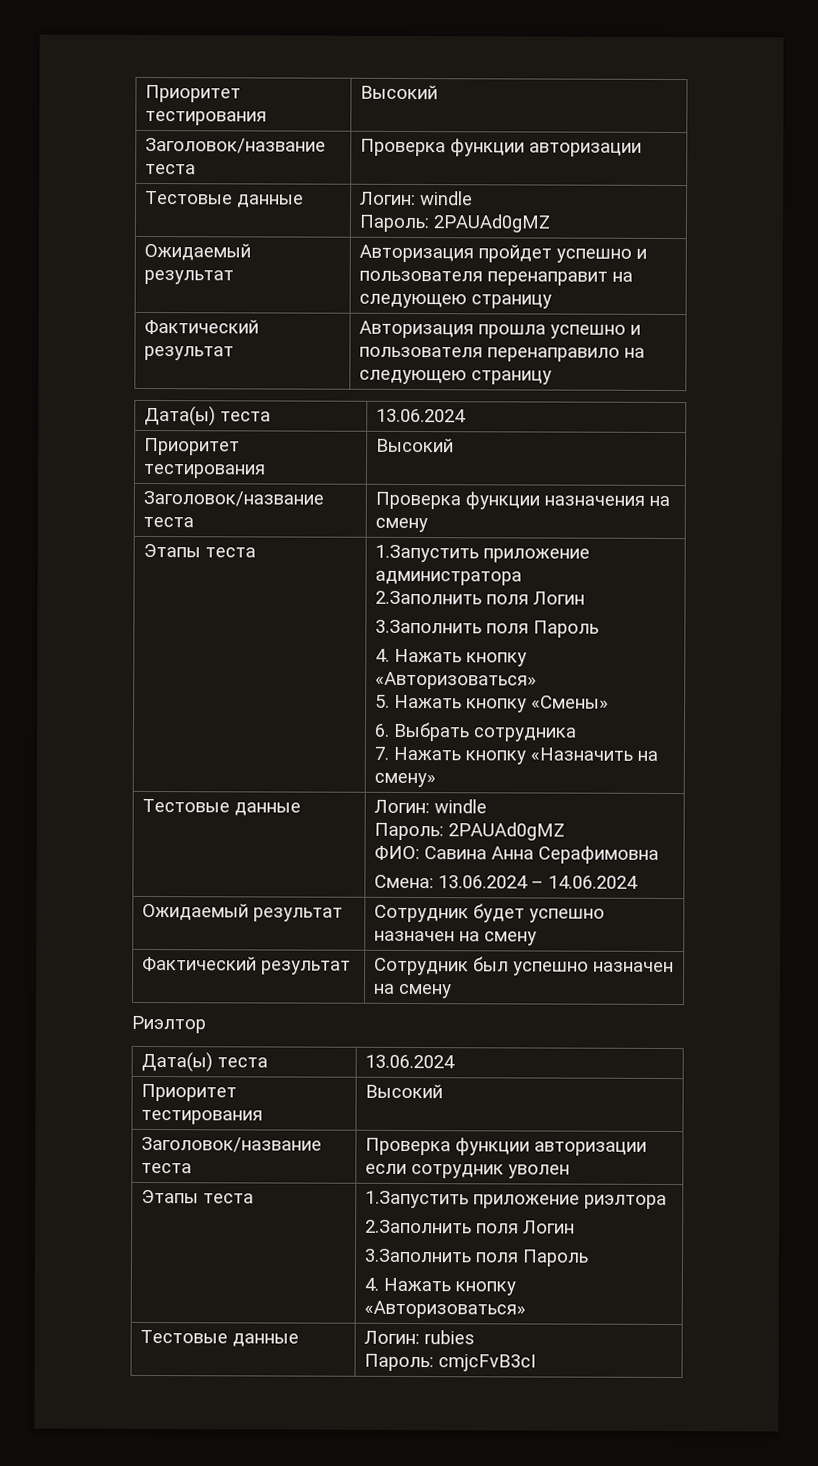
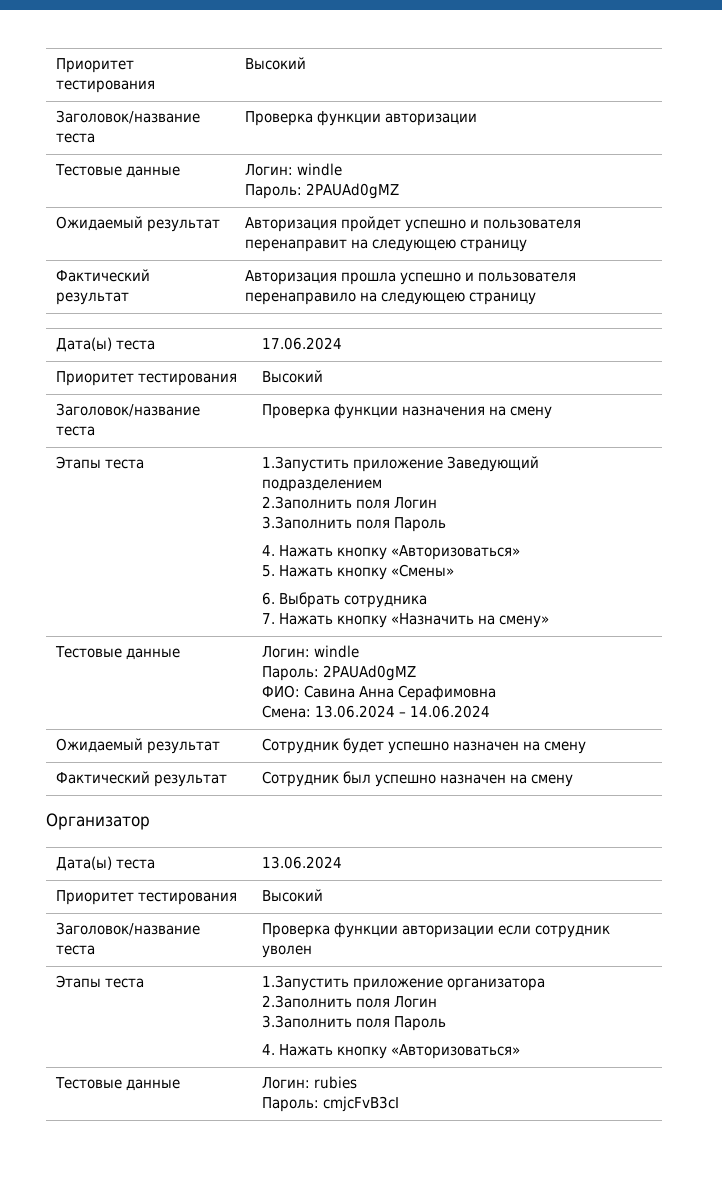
  Фактический результат | Авторизация прошла успешно и пользователя перенаправило на следующею страницу
- Дата(ы) теста | 13.06.2024
+ Дата(ы) теста | 17.06.2024
- Этапы теста | 1.Запустить приложение администратора
+ Этапы теста | 1.Запустить приложение Заведующий подразделением
- Риэлтор
+ Организатор
- Этапы теста | 1.Запустить приложение риэлтора
+ Этапы теста | 1.Запустить приложение организатора

